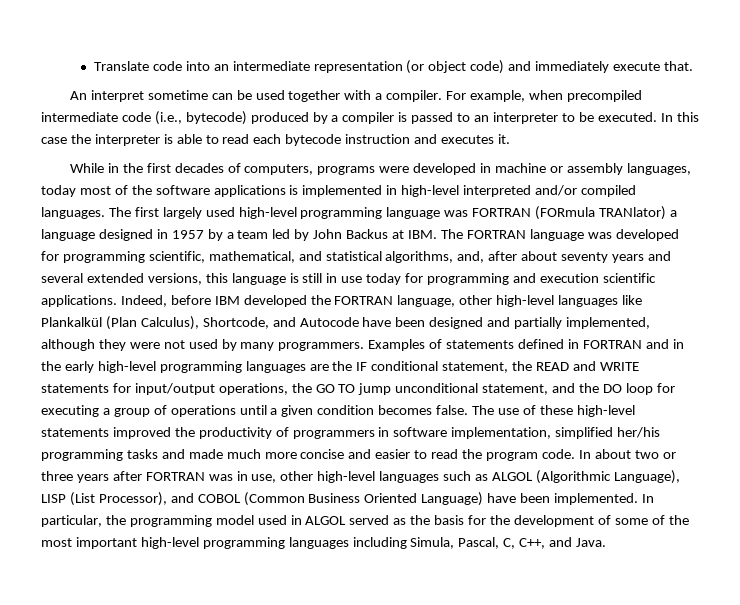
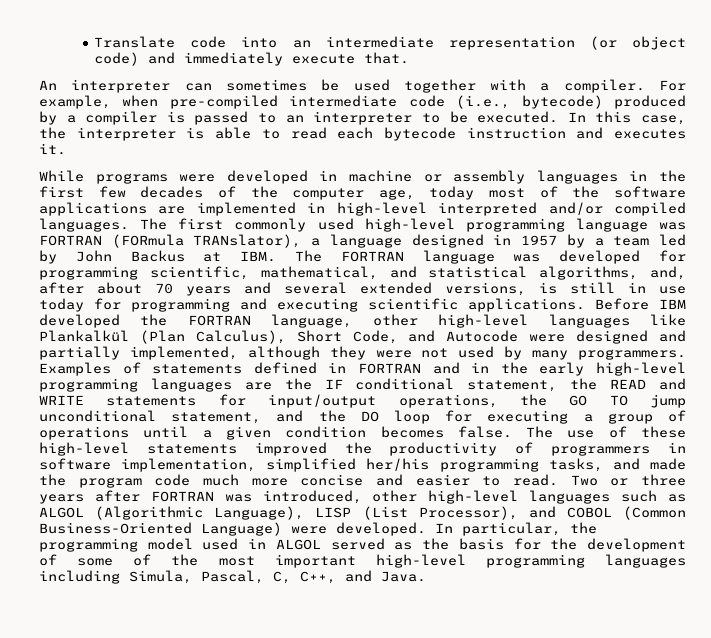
- An interpret sometime can be used together with a compiler.
+ An interpreter can sometimes be used together with a compiler.
- For example, when precompiled intermediate code (i.e., bytecode) produced by a compiler is passed to an interpreter to be executed.
+ For example, when pre-compiled intermediate code (i.e., bytecode) produced by a compiler is passed to an interpreter to be executed.
- In this case the interpreter is able to read each bytecode instruction and executes it.
+ In this case, the interpreter is able to read each bytecode instruction and executes it.
- While in the first decades of computers, programs were developed in machine or assembly languages, today most of the software applications is implemented in high-level interpreted and/or compiled languages.
+ While programs were developed in machine or assembly languages in the first few decades of the computer age, today most of the software applications are implemented in high-level interpreted and/or compiled languages.
- The first largely used high-level programming language was FORTRAN (FORmula TRANlator) a language designed in 1957 by a team led by John Backus at IBM. The FORTRAN language was developed for programming scientific, mathematical, and statistical algorithms, and, after about seventy years and several extended versions, this language is still in use today for programming and execution scientific applications.
+ The first commonly used high-level programming language was FORTRAN (FORmula TRANslator), a language designed in 1957 by a team led by John Backus at IBM. The FORTRAN language was developed for programming scientific, mathematical, and statistical algorithms, and, after about 70 years and several extended versions, is still in use today for programming and executing scientific applications.
- Indeed, before IBM developed the FORTRAN language, other high-level languages like Plankalkül (Plan Calculus), Shortcode, and Autocode have been designed and partially implemented, although they were not used by many programmers.
+ Before IBM developed the FORTRAN language, other high-level languages like Plankalkül (Plan Calculus), Short Code, and Autocode were designed and partially implemented, although they were not used by many programmers.
- The use of these high-level statements improved the productivity of programmers in software implementation, simplified her/his programming tasks and made much more concise and easier to read the program code. In about two or three years after FORTRAN was in use, other high-level languages such as ALGOL (Algorithmic Language), LISP (List Processor), and COBOL (Common Business Oriented Language) have been implemented.
+ The use of these high-level statements improved the productivity of programmers in software implementation, simplified her/his programming tasks, and made the program code much more concise and easier to read. Two or three years after FORTRAN was introduced, other high-level languages such as ALGOL (Algorithmic Language), LISP (List Processor), and COBOL (Common Business-Oriented Language) were developed.

